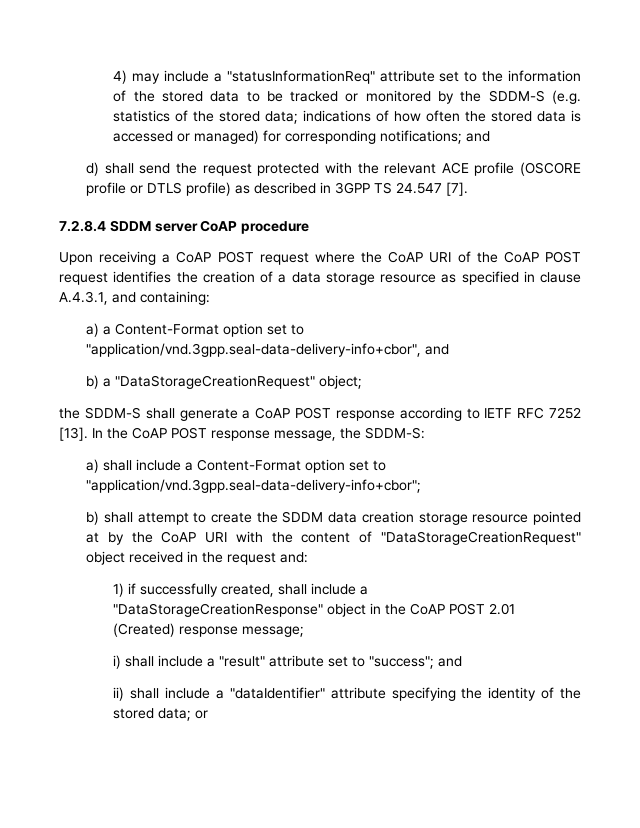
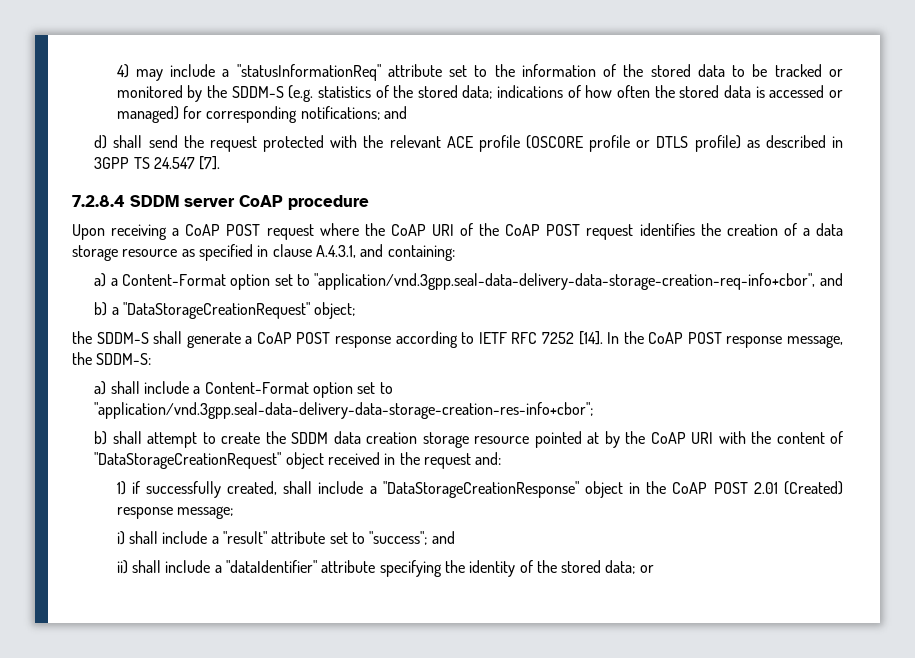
- a) a Content-Format option set to "application/vnd.3gpp.seal-data-delivery-info+cbor", and
+ a) a Content-Format option set to "application/vnd.3gpp.seal-data-delivery-data-storage-creation-req-info+cbor", and
- the SDDM-S shall generate a CoAP POST response according to IETF RFC 7252 [13].
+ the SDDM-S shall generate a CoAP POST response according to IETF RFC 7252 [14].
- a) shall include a Content-Format option set to "application/vnd.3gpp.seal-data-delivery-info+cbor";
+ a) shall include a Content-Format option set to "application/vnd.3gpp.seal-data-delivery-data-storage-creation-res-info+cbor";

